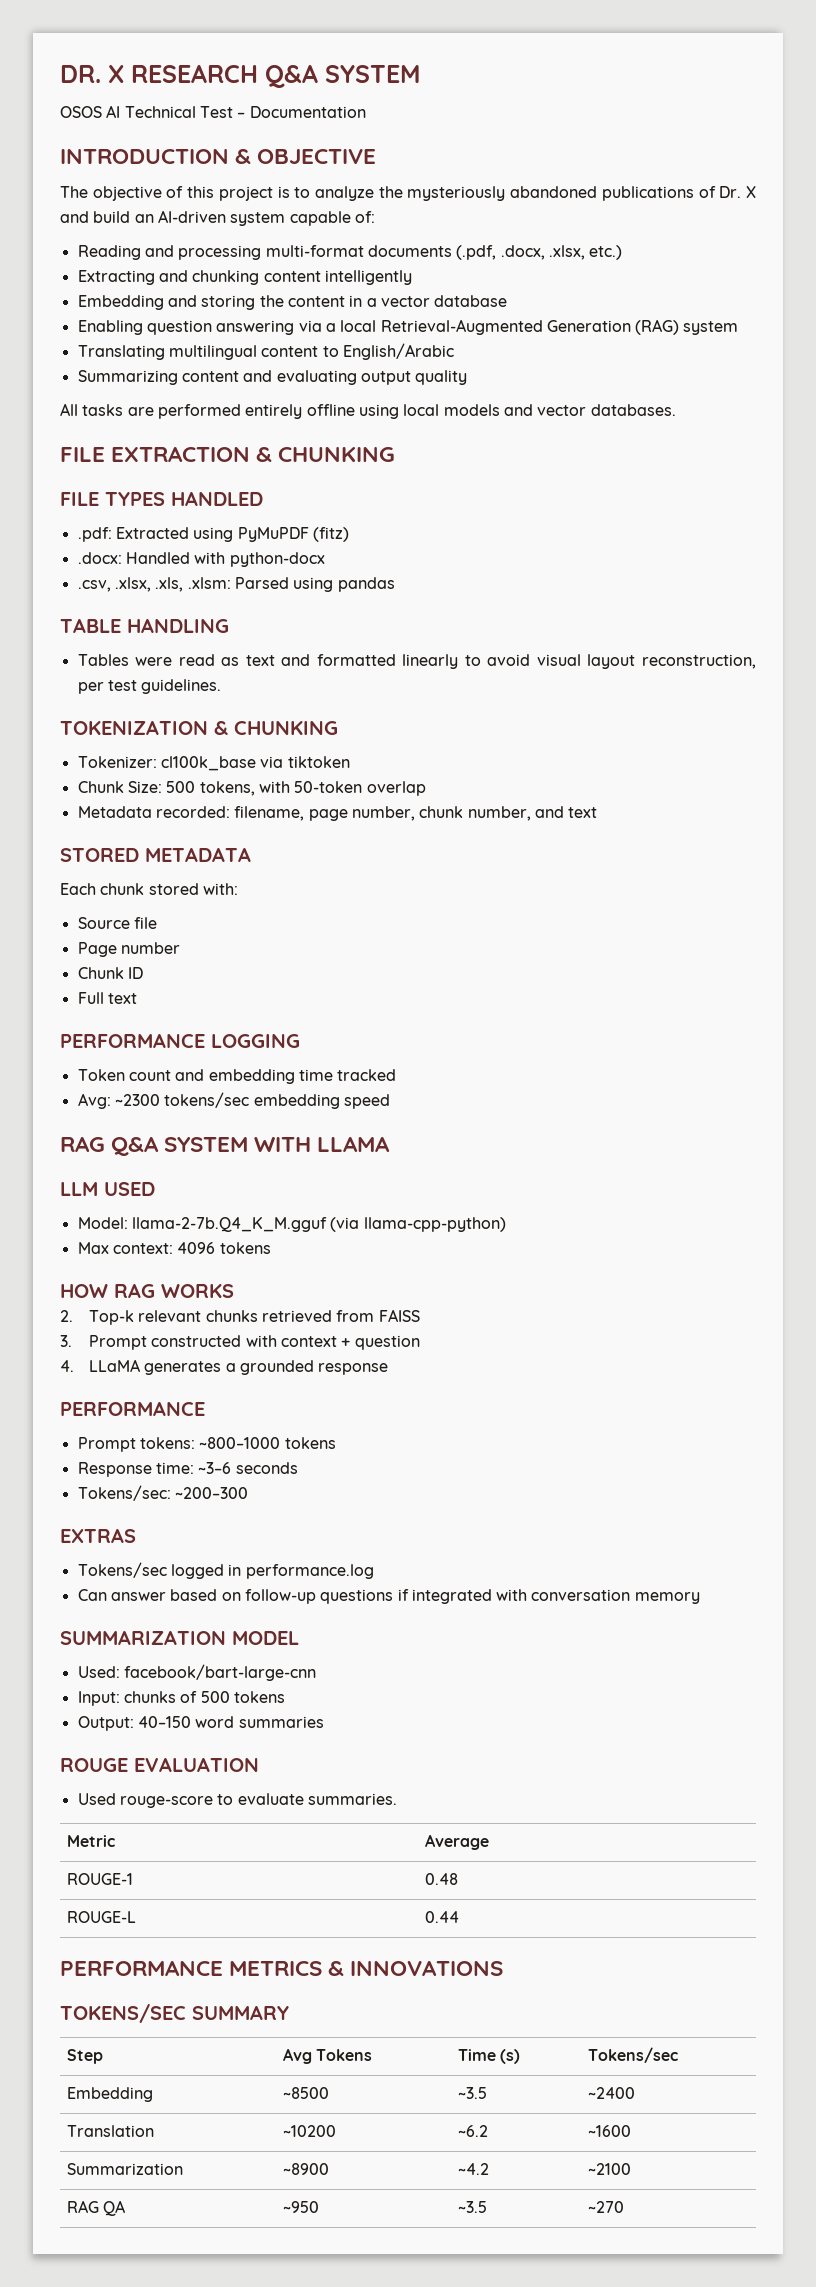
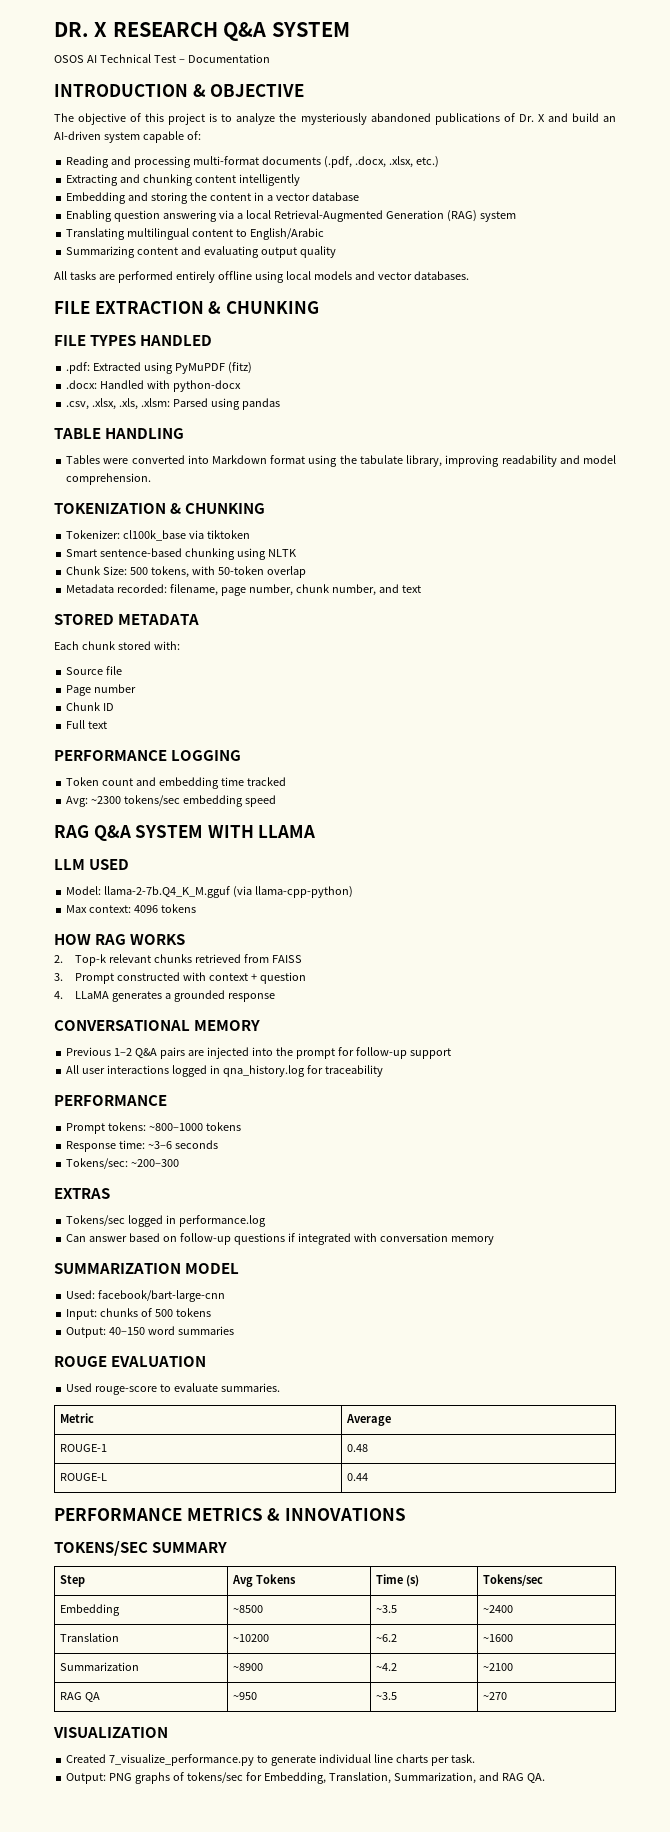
- Tables were read as text and formatted linearly to avoid visual layout reconstruction, per test guidelines.
+ Tables were converted into Markdown format using the tabulate library, improving readability and model comprehension.
+ Smart sentence-based chunking using NLTK
+ CONVERSATIONAL MEMORY
+ Previous 1–2 Q&A pairs are injected into the prompt for follow-up support
+ All user interactions logged in qna_history.log for traceability
+ VISUALIZATION
+ Created 7_visualize_performance.py to generate individual line charts per task.
+ Output: PNG graphs of tokens/sec for Embedding, Translation, Summarization, and RAG QA.

